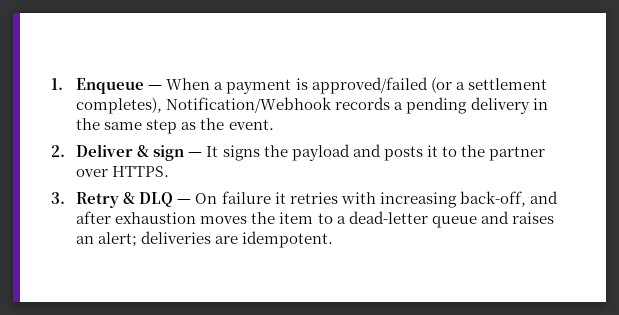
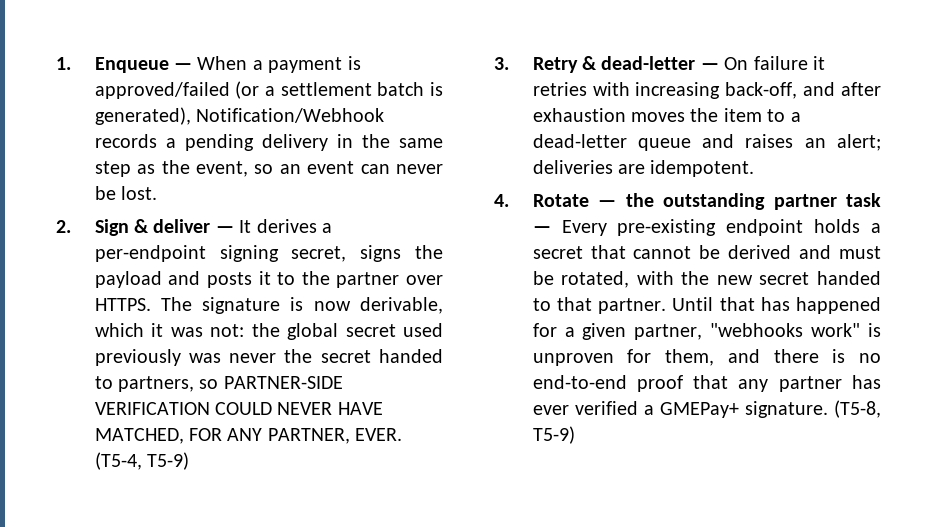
- 1. Enqueue — When a payment is approved/failed (or a settlement completes), Notification/Webhook records a pending delivery in the same step as the event.
- 2. Deliver & sign — It signs the payload and posts it to the partner over HTTPS.
+ 1. Enqueue — When a payment is approved/failed (or a settlement batch is generated), Notification/Webhook records a pending delivery in the same step as the event, so an event can never be lost.
+ 2. Sign & deliver — It derives a per-endpoint signing secret, signs the payload and posts it to the partner over HTTPS. The signature is now derivable, which it was not: the global secret used previously was never the secret handed to partners, so PARTNER-SIDE VERIFICATION COULD NEVER HAVE MATCHED, FOR ANY PARTNER, EVER. (T5-4, T5-9)
- 3. Retry & DLQ — On failure it retries with increasing back-off, and after exhaustion moves the item to a dead-letter queue and raises an alert; deliveries are idempotent.
+ 3. Retry & dead-letter — On failure it retries with increasing back-off, and after exhaustion moves the item to a dead-letter queue and raises an alert; deliveries are idempotent.
+ 4. Rotate — the outstanding partner task — Every pre-existing endpoint holds a secret that cannot be derived and must be rotated, with the new secret handed to that partner. Until that has happened for a given partner, "webhooks work" is unproven for them, and there is no end-to-end proof that any partner has ever verified a GMEPay+ signature. (T5-8, T5-9)

